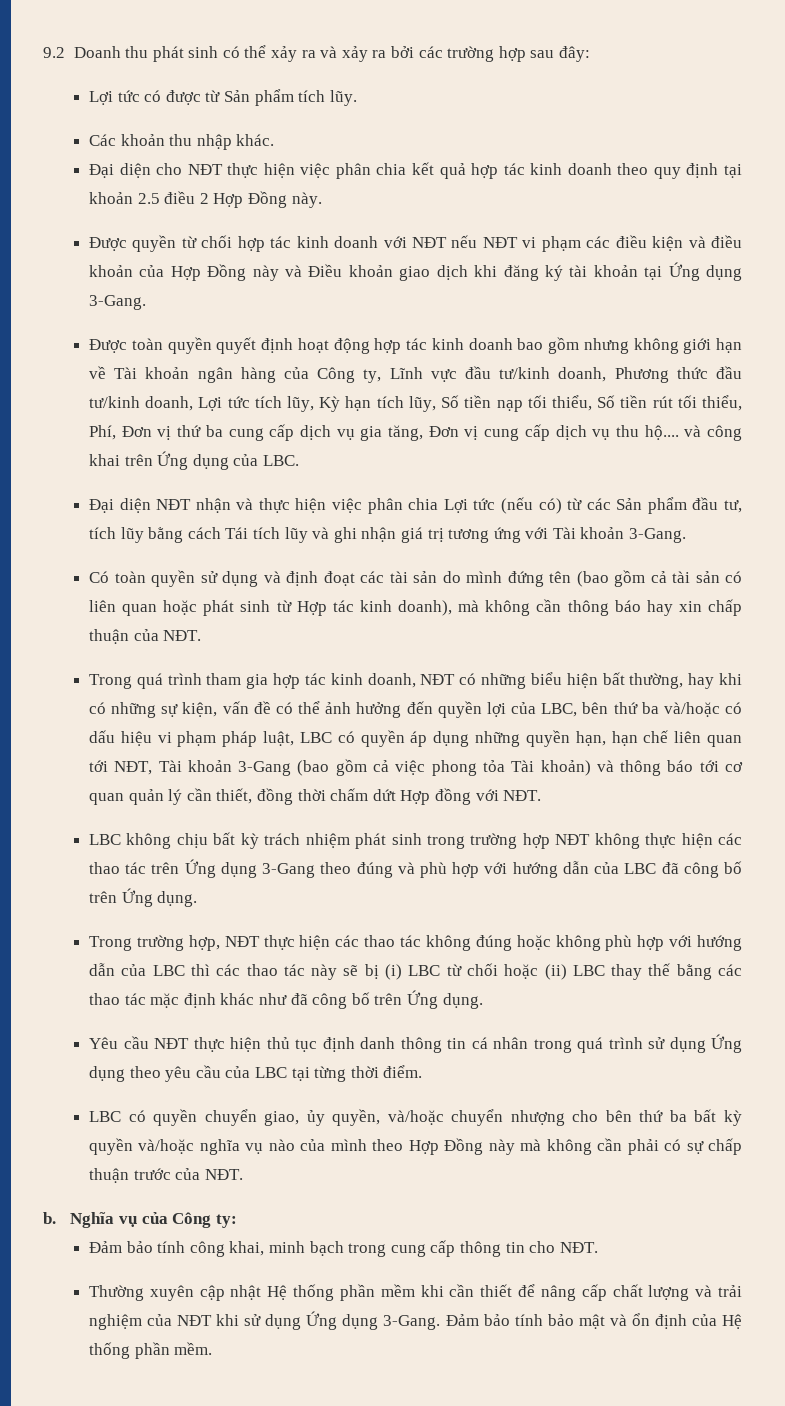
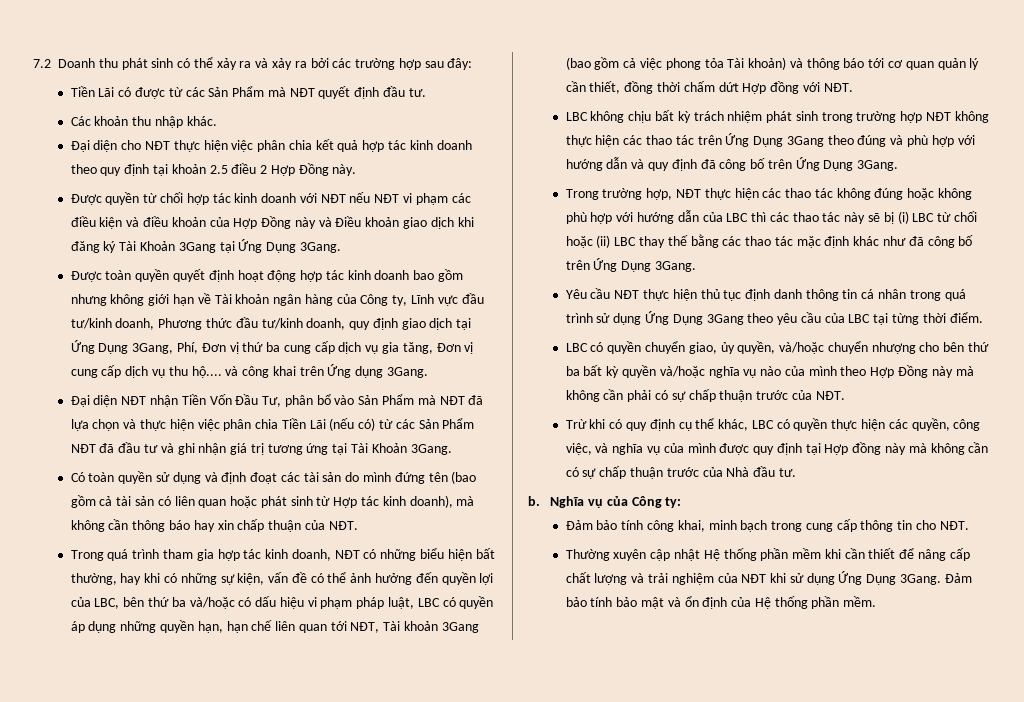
- 9.2 Doanh thu phát sinh có thể xảy ra và xảy ra bởi các trường hợp sau đây:
+ 7.2 Doanh thu phát sinh có thể xảy ra và xảy ra bởi các trường hợp sau đây:
- Lợi tức có được từ Sản phẩm tích lũy.
+ Tiền Lãi có được từ các Sản Phẩm mà NĐT quyết định đầu tư.
- Được quyền từ chối hợp tác kinh doanh với NĐT nếu NĐT vi phạm các điều kiện và điều khoản của Hợp Đồng này và Điều khoản giao dịch khi đăng ký tài khoản tại Ứng dụng 3-Gang.
+ Được quyền từ chối hợp tác kinh doanh với NĐT nếu NĐT vi phạm các điều kiện và điều khoản của Hợp Đồng này và Điều khoản giao dịch khi đăng ký Tài Khoản 3Gang tại Ứng Dụng 3Gang.
- Được toàn quyền quyết định hoạt động hợp tác kinh doanh bao gồm nhưng không giới hạn về Tài khoản ngân hàng của Công ty, Lĩnh vực đầu tư/kinh doanh, Phương thức đầu tư/kinh doanh, Lợi tức tích lũy, Kỳ hạn tích lũy, Số tiền nạp tối thiểu, Số tiền rút tối thiểu, Phí, Đơn vị thứ ba cung cấp dịch vụ gia tăng, Đơn vị cung cấp dịch vụ thu hộ.... và công khai trên Ứng dụng của LBC.
+ Được toàn quyền quyết định hoạt động hợp tác kinh doanh bao gồm nhưng không giới hạn về Tài khoản ngân hàng của Công ty, Lĩnh vực đầu tư/kinh doanh, Phương thức đầu tư/kinh doanh, quy định giao dịch tại Ứng Dụng 3Gang, Phí, Đơn vị thứ ba cung cấp dịch vụ gia tăng, Đơn vị cung cấp dịch vụ thu hộ.... và công khai trên Ứng dụng 3Gang.
- Đại diện NĐT nhận và thực hiện việc phân chia Lợi tức (nếu có) từ các Sản phẩm đầu tư, tích lũy bằng cách Tái tích lũy và ghi nhận giá trị tương ứng với Tài khoản 3-Gang.
+ Đại diện NĐT nhận Tiền Vốn Đầu Tư, phân bổ vào Sản Phẩm mà NĐT đã lựa chọn và thực hiện việc phân chia Tiền Lãi (nếu có) từ các Sản Phẩm NĐT đã đầu tư và ghi nhận giá trị tương ứng tại Tài Khoản 3Gang.
- Trong quá trình tham gia hợp tác kinh doanh, NĐT có những biểu hiện bất thường, hay khi có những sự kiện, vấn đề có thể ảnh hưởng đến quyền lợi của LBC, bên thứ ba và/hoặc có dấu hiệu vi phạm pháp luật, LBC có quyền áp dụng những quyền hạn, hạn chế liên quan tới NĐT, Tài khoản 3-Gang (bao gồm cả việc phong tỏa Tài khoản) và thông báo tới cơ quan quản lý cần thiết, đồng thời chấm dứt Hợp đồng với NĐT.
+ Trong quá trình tham gia hợp tác kinh doanh, NĐT có những biểu hiện bất thường, hay khi có những sự kiện, vấn đề có thể ảnh hưởng đến quyền lợi của LBC, bên thứ ba và/hoặc có dấu hiệu vi phạm pháp luật, LBC có quyền áp dụng những quyền hạn, hạn chế liên quan tới NĐT, Tài khoản 3Gang (bao gồm cả việc phong tỏa Tài khoản) và thông báo tới cơ quan quản lý cần thiết, đồng thời chấm dứt Hợp đồng với NĐT.
- LBC không chịu bất kỳ trách nhiệm phát sinh trong trường hợp NĐT không thực hiện các thao tác trên Ứng dụng 3-Gang theo đúng và phù hợp với hướng dẫn của LBC đã công bố trên Ứng dụng.
+ LBC không chịu bất kỳ trách nhiệm phát sinh trong trường hợp NĐT không thực hiện các thao tác trên Ứng Dụng 3Gang theo đúng và phù hợp với hướng dẫn và quy định đã công bố trên Ứng Dụng 3Gang.
- Trong trường hợp, NĐT thực hiện các thao tác không đúng hoặc không phù hợp với hướng dẫn của LBC thì các thao tác này sẽ bị (i) LBC từ chối hoặc (ii) LBC thay thế bằng các thao tác mặc định khác như đã công bố trên Ứng dụng.
+ Trong trường hợp, NĐT thực hiện các thao tác không đúng hoặc không phù hợp với hướng dẫn của LBC thì các thao tác này sẽ bị (i) LBC từ chối hoặc (ii) LBC thay thế bằng các thao tác mặc định khác như đã công bố trên Ứng Dụng 3Gang.
- Yêu cầu NĐT thực hiện thủ tục định danh thông tin cá nhân trong quá trình sử dụng Ứng dụng theo yêu cầu của LBC tại từng thời điểm.
+ Yêu cầu NĐT thực hiện thủ tục định danh thông tin cá nhân trong quá trình sử dụng Ứng Dụng 3Gang theo yêu cầu của LBC tại từng thời điểm.
+ Trừ khi có quy định cụ thể khác, LBC có quyền thực hiện các quyền, công việc, và nghĩa vụ của mình được quy định tại Hợp đồng này mà không cần có sự chấp thuận trước của Nhà đầu tư.
- Thường xuyên cập nhật Hệ thống phần mềm khi cần thiết để nâng cấp chất lượng và trải nghiệm của NĐT khi sử dụng Ứng dụng 3-Gang.
+ Thường xuyên cập nhật Hệ thống phần mềm khi cần thiết để nâng cấp chất lượng và trải nghiệm của NĐT khi sử dụng Ứng Dụng 3Gang.

